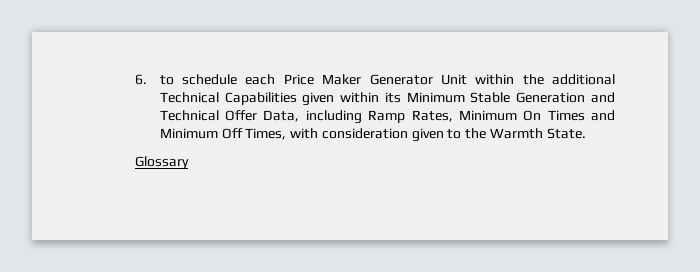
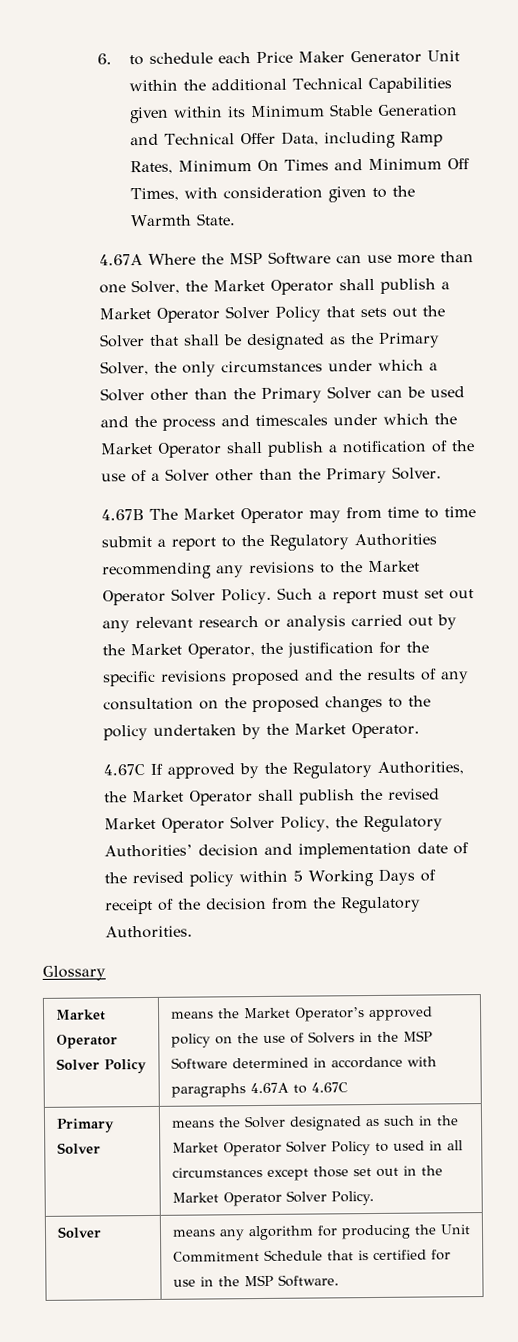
+ 4.67A Where the MSP Software can use more than one Solver, the Market Operator shall publish a Market Operator Solver Policy that sets out the Solver that shall be designated as the Primary Solver, the only circumstances under which a Solver other than the Primary Solver can be used and the process and timescales under which the Market Operator shall publish a notification of the use of a Solver other than the Primary Solver.
+ 4.67B The Market Operator may from time to time submit a report to the Regulatory Authorities recommending any revisions to the Market Operator Solver Policy. Such a report must set out any relevant research or analysis carried out by the Market Operator, the justification for the specific revisions proposed and the results of any consultation on the proposed changes to the policy undertaken by the Market Operator.
+ 4.67C If approved by the Regulatory Authorities, the Market Operator shall publish the revised Market Operator Solver Policy, the Regulatory Authorities’ decision and implementation date of the revised policy within 5 Working Days of receipt of the decision from the Regulatory Authorities.
  Glossary
+ Market Operator Solver Policy | means the Market Operator’s approved policy on the use of Solvers in the MSP Software determined in accordance with paragraphs 4.67A to 4.67C
+ Primary Solver | means the Solver designated as such in the Market Operator Solver Policy to used in all circumstances except those set out in the Market Operator Solver Policy.
+ Solver | means any algorithm for producing the Unit Commitment Schedule that is certified for use in the MSP Software.

